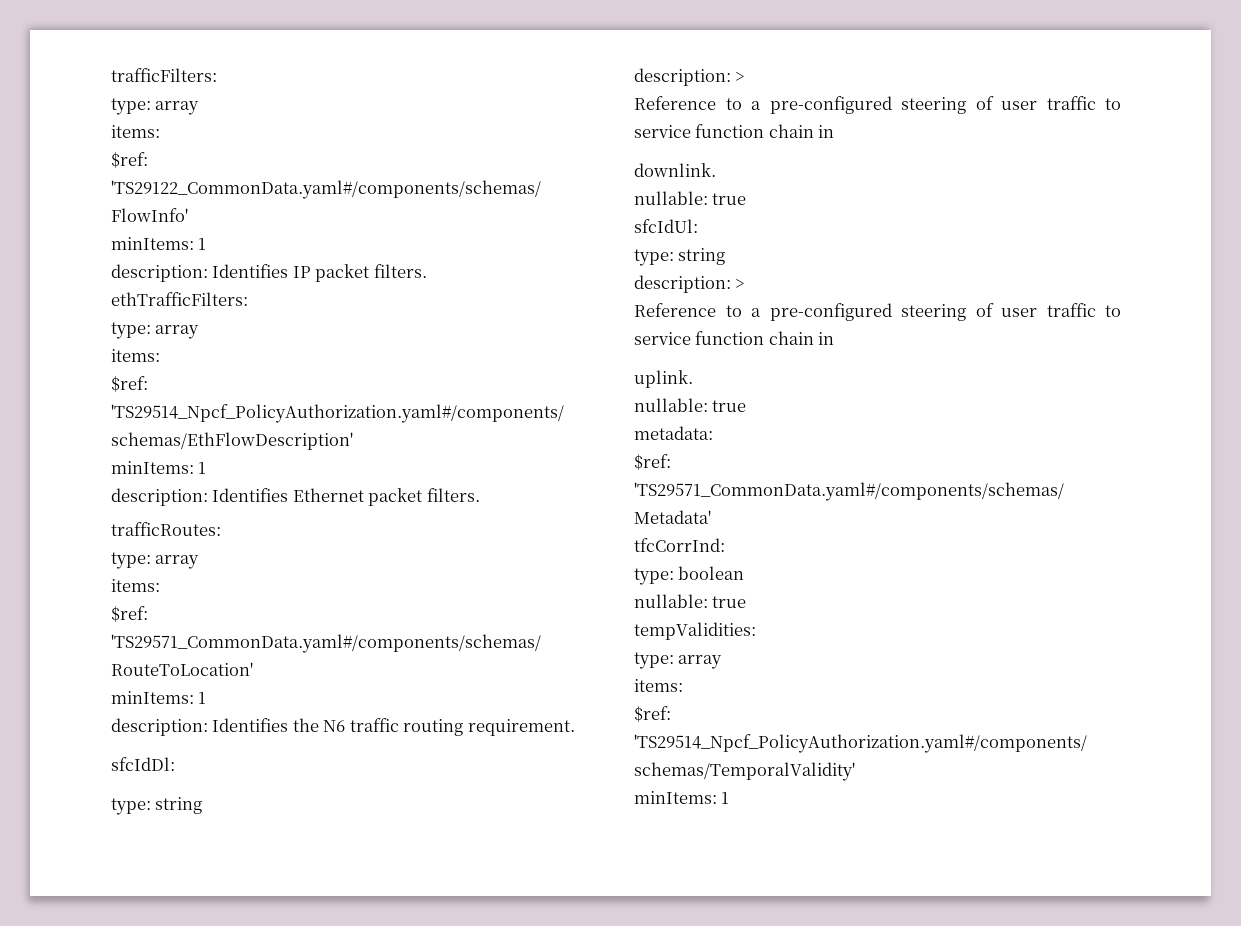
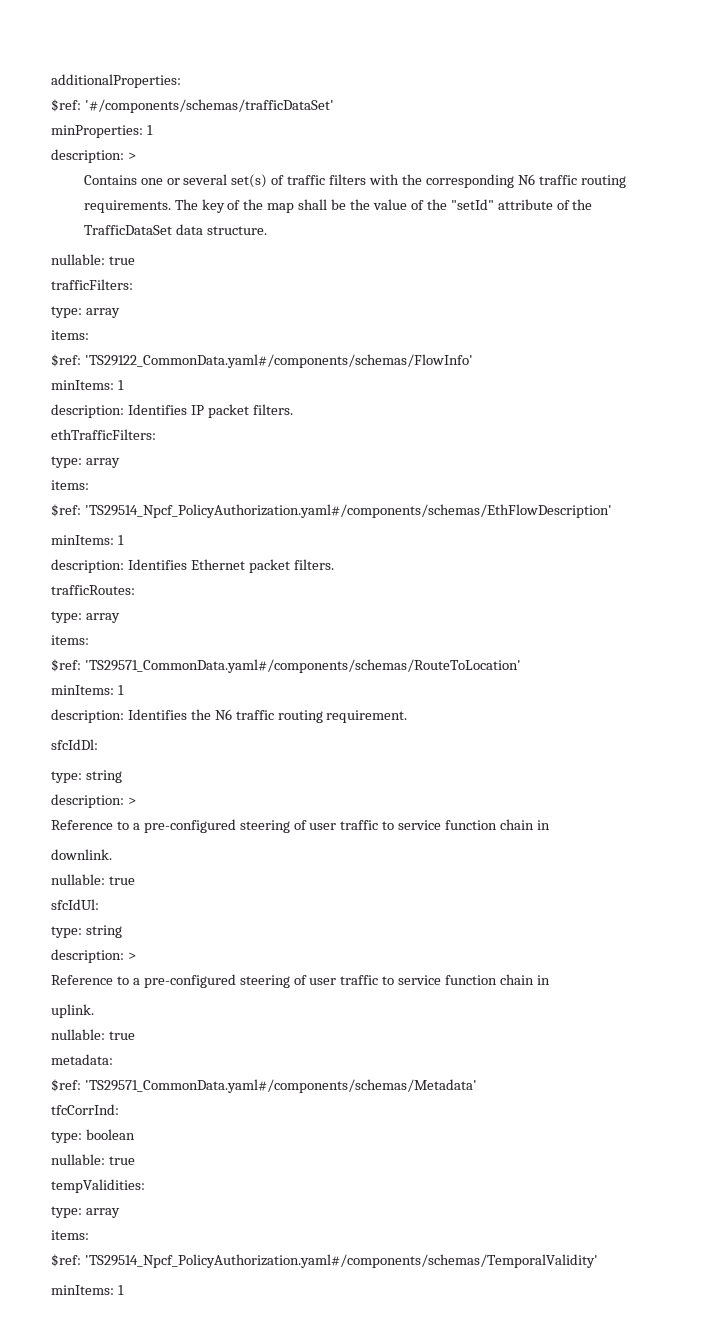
+ additionalProperties:
+ $ref: '#/components/schemas/trafficDataSet'
+ minProperties: 1
+ description: >
+ Contains one or several set(s) of traffic filters with the corresponding N6 traffic routing requirements. The key of the map shall be the value of the "setId" attribute of the TrafficDataSet data structure.
+ nullable: true

